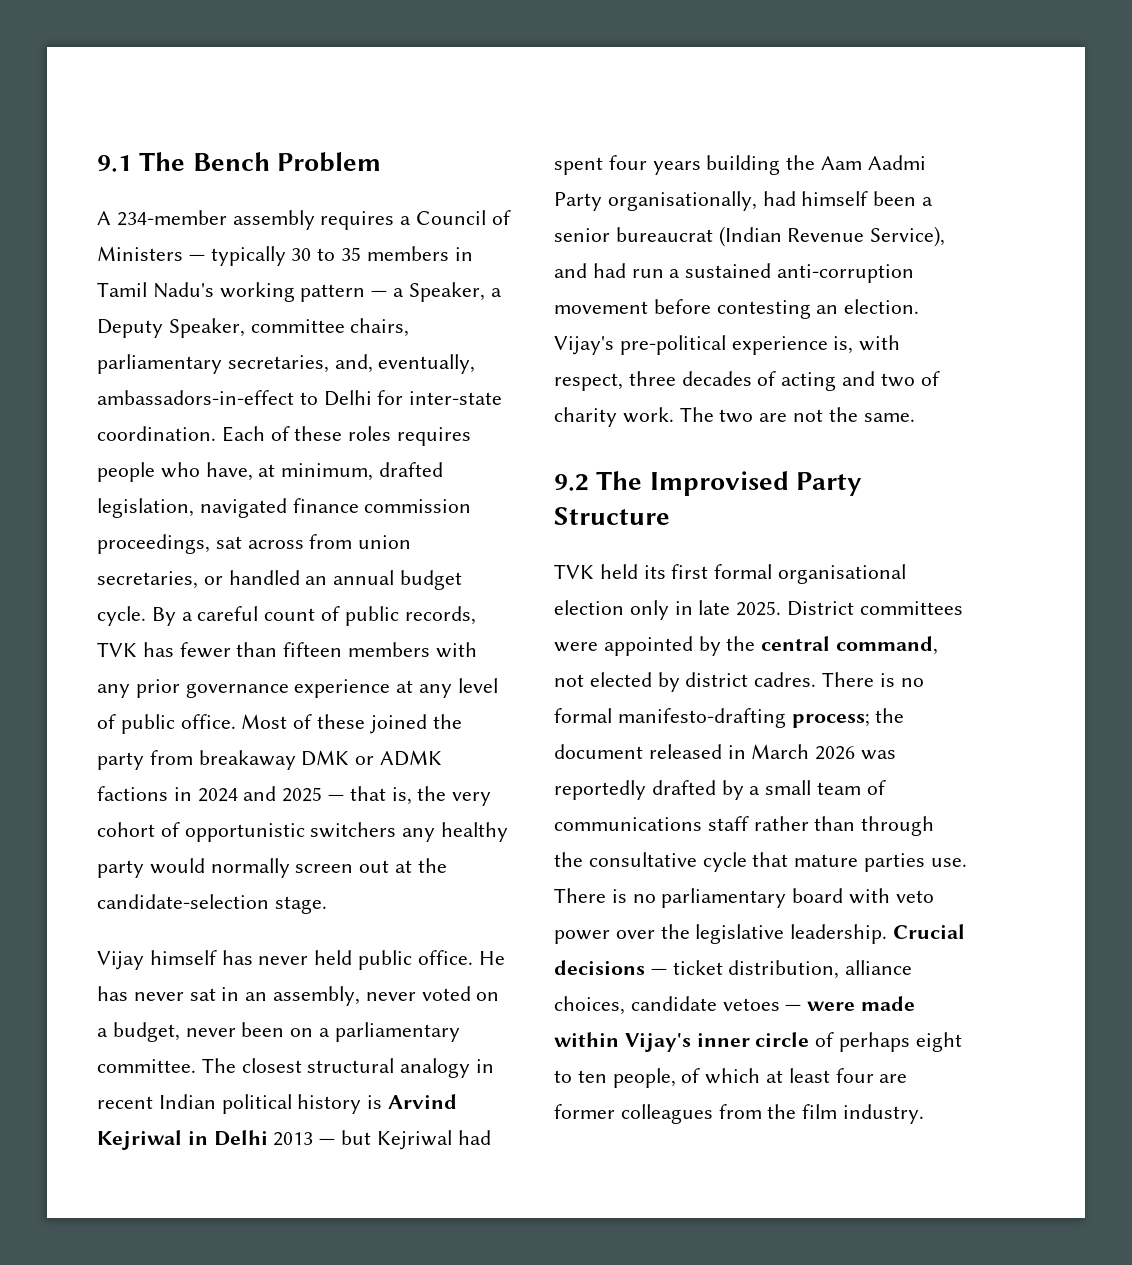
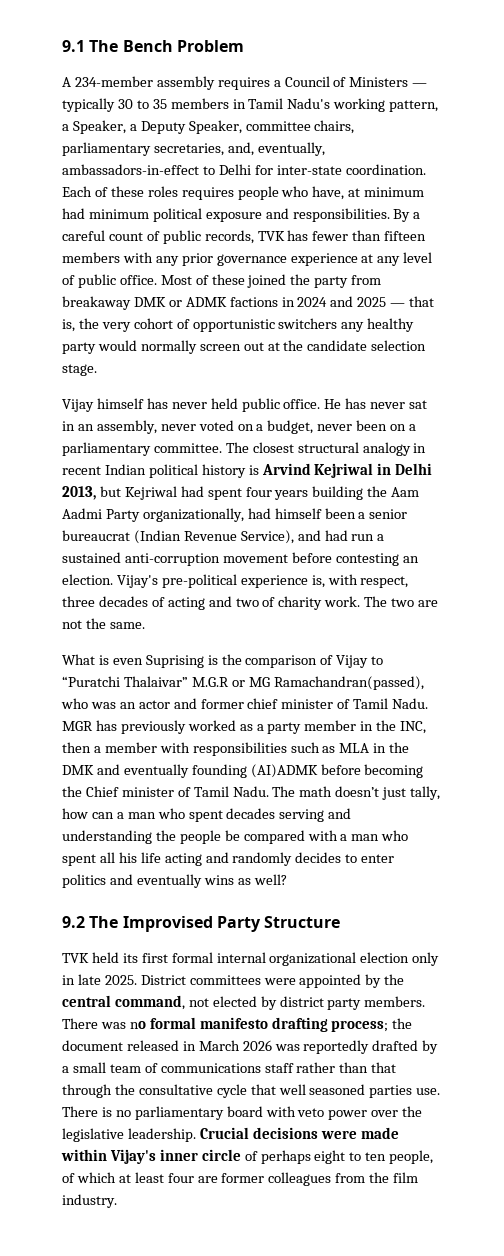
- A 234-member assembly requires a Council of Ministers — typically 30 to 35 members in Tamil Nadu's working pattern — a Speaker, a Deputy Speaker, committee chairs, parliamentary secretaries, and, eventually, ambassadors-in-effect to Delhi for inter-state coordination.
+ A 234-member assembly requires a Council of Ministers — typically 30 to 35 members in Tamil Nadu's working pattern, a Speaker, a Deputy Speaker, committee chairs, parliamentary secretaries, and, eventually, ambassadors-in-effect to Delhi for inter-state coordination.
- Each of these roles requires people who have, at minimum, drafted legislation, navigated finance commission proceedings, sat across from union secretaries, or handled an annual budget cycle.
+ Each of these roles requires people who have, at minimum had minimum political exposure and responsibilities.
- Most of these joined the party from breakaway DMK or ADMK factions in 2024 and 2025 — that is, the very cohort of opportunistic switchers any healthy party would normally screen out at the candidate-selection stage.
+ Most of these joined the party from breakaway DMK or ADMK factions in 2024 and 2025 — that is, the very cohort of opportunistic switchers any healthy party would normally screen out at the candidate selection stage.
- The closest structural analogy in recent Indian political history is Arvind Kejriwal in Delhi 2013 — but Kejriwal had spent four years building the Aam Aadmi Party organisationally, had himself been a senior bureaucrat (Indian Revenue Service), and had run a sustained anti-corruption movement before contesting an election.
+ The closest structural analogy in recent Indian political history is Arvind Kejriwal in Delhi 2013, but Kejriwal had spent four years building the Aam Aadmi Party organizationally, had himself been a senior bureaucrat (Indian Revenue Service), and had run a sustained anti-corruption movement before contesting an election.
+ What is even Suprising is the comparison of Vijay to “Puratchi Thalaivar” M.G.R or MG Ramachandran(passed), who was an actor and former chief minister of Tamil Nadu. MGR has previously worked as a party member in the INC, then a member with responsibilities such as MLA in the DMK and eventually founding (AI)ADMK before becoming the Chief minister of Tamil Nadu. The math doesn’t just tally, how can a man who spent decades serving and understanding the people be compared with a man who spent all his life acting and randomly decides to enter politics and eventually wins as well?
- TVK held its first formal organisational election only in late 2025.
+ TVK held its first formal internal organizational election only in late 2025.
- District committees were appointed by the central command, not elected by district cadres. There is no formal manifesto-drafting process; the document released in March 2026 was reportedly drafted by a small team of communications staff rather than through the consultative cycle that mature parties use.
+ District committees were appointed by the central command, not elected by district party members. There was no formal manifesto drafting process; the document released in March 2026 was reportedly drafted by a small team of communications staff rather than that through the consultative cycle that well seasoned parties use.
- Crucial decisions — ticket distribution, alliance choices, candidate vetoes — were made within Vijay's inner circle of perhaps eight to ten people, of which at least four are former colleagues from the film industry.
+ Crucial decisions were made within Vijay's inner circle of perhaps eight to ten people, of which at least four are former colleagues from the film industry.

